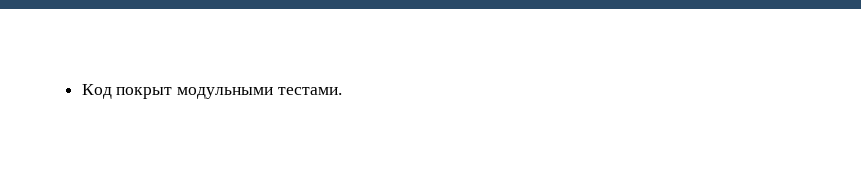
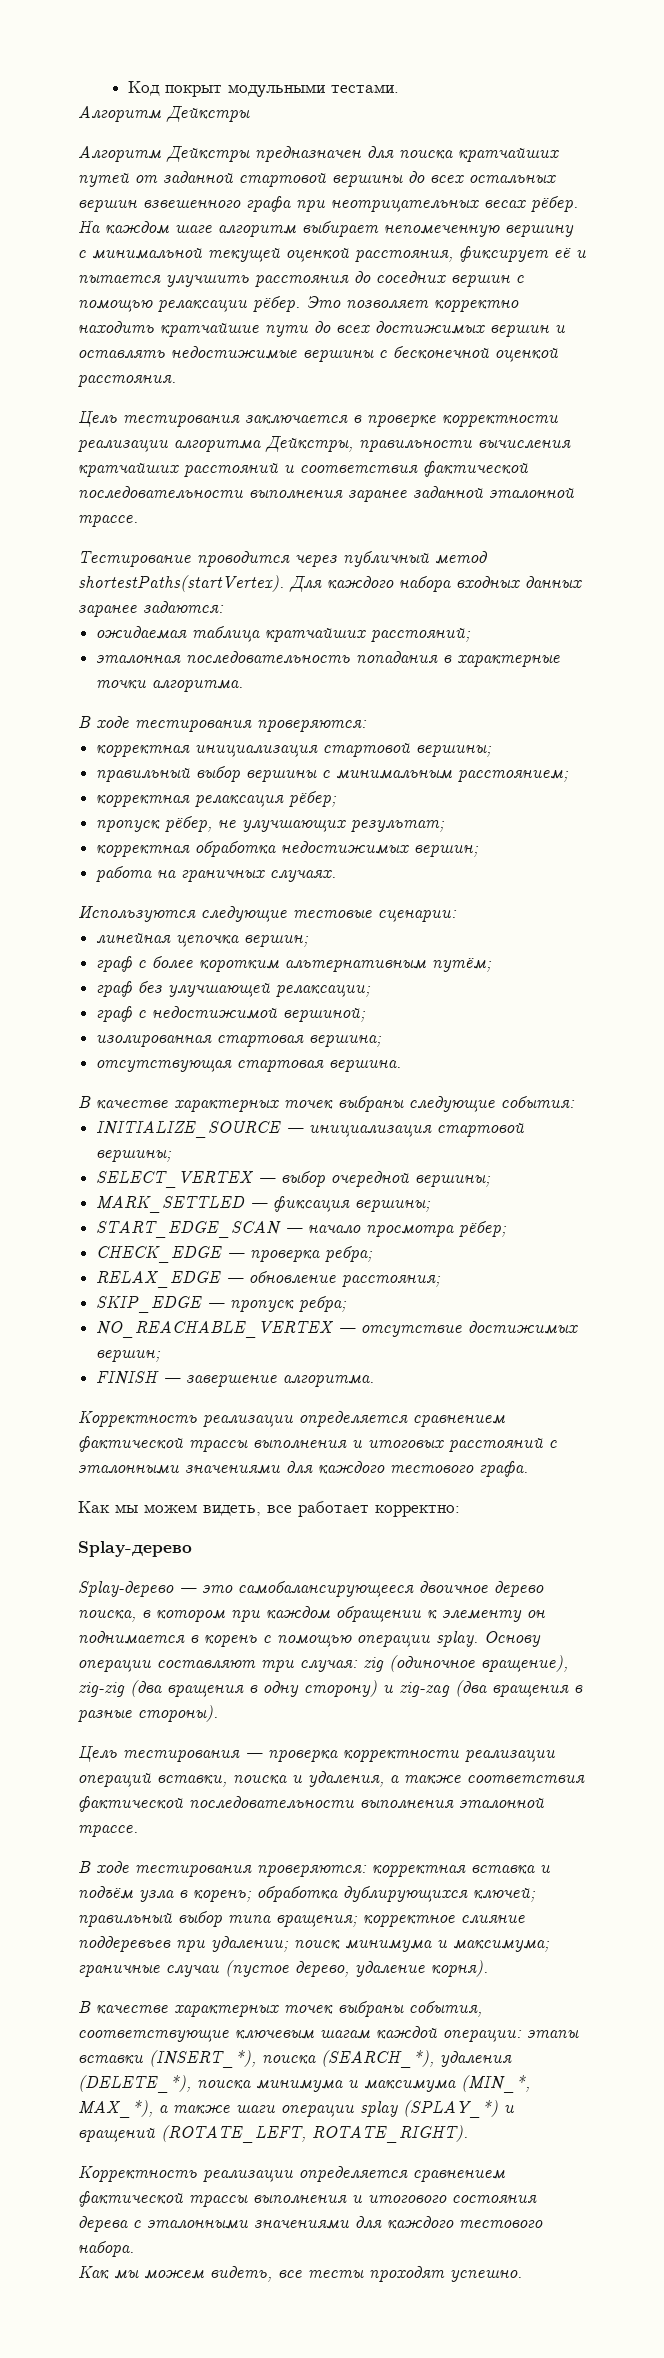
  Код покрыт модульными тестами.
+ Алгоритм Дейкстры
+ Алгоритм Дейкстры предназначен для поиска кратчайших путей от заданной стартовой вершины до всех остальных вершин взвешенного графа при неотрицательных весах рёбер. На каждом шаге алгоритм выбирает непомеченную вершину с минимальной текущей оценкой расстояния, фиксирует её и пытается улучшить расстояния до соседних вершин с помощью релаксации рёбер. Это позволяет корректно находить кратчайшие пути до всех достижимых вершин и оставлять недостижимые вершины с бесконечной оценкой расстояния.
+ Цель тестирования заключается в проверке корректности реализации алгоритма Дейкстры, правильности вычисления кратчайших расстояний и соответствия фактической последовательности выполнения заранее заданной эталонной трассе.
+ Тестирование проводится через публичный метод shortestPaths(startVertex). Для каждого набора входных данных заранее задаются:
+ ожидаемая таблица кратчайших расстояний;
+ эталонная последовательность попадания в характерные точки алгоритма.
+ В ходе тестирования проверяются:
+ корректная инициализация стартовой вершины;
+ правильный выбор вершины с минимальным расстоянием;
+ корректная релаксация рёбер;
+ пропуск рёбер, не улучшающих результат;
+ корректная обработка недостижимых вершин;
+ работа на граничных случаях.
+ Используются следующие тестовые сценарии:
+ линейная цепочка вершин;
+ граф с более коротким альтернативным путём;
+ граф без улучшающей релаксации;
+ граф с недостижимой вершиной;
+ изолированная стартовая вершина;
+ отсутствующая стартовая вершина.
+ В качестве характерных точек выбраны следующие события:
+ INITIALIZE_SOURCE — инициализация стартовой вершины;
+ SELECT_VERTEX — выбор очередной вершины;
+ MARK_SETTLED — фиксация вершины;
+ START_EDGE_SCAN — начало просмотра рёбер;
+ CHECK_EDGE — проверка ребра;
+ RELAX_EDGE — обновление расстояния;
+ SKIP_EDGE — пропуск ребра;
+ NO_REACHABLE_VERTEX — отсутствие достижимых вершин;
+ FINISH — завершение алгоритма.
+ Корректность реализации определяется сравнением фактической трассы выполнения и итоговых расстояний с эталонными значениями для каждого тестового графа.
+ Как мы можем видеть, все работает корректно:
+ Splay-дерево
+ Splay-дерево — это самобалансирующееся двоичное дерево поиска, в котором при каждом обращении к элементу он поднимается в корень с помощью операции splay. Основу операции составляют три случая: zig (одиночное вращение), zig-zig (два вращения в одну сторону) и zig-zag (два вращения в разные стороны).
+ Цель тестирования — проверка корректности реализации операций вставки, поиска и удаления, а также соответствия фактической последовательности выполнения эталонной трассе.
+ В ходе тестирования проверяются: корректная вставка и подъём узла в корень; обработка дублирующихся ключей; правильный выбор типа вращения; корректное слияние поддеревьев при удалении; поиск минимума и максимума; граничные случаи (пустое дерево, удаление корня).
+ В качестве характерных точек выбраны события, соответствующие ключевым шагам каждой операции: этапы вставки (INSERT_*), поиска (SEARCH_*), удаления (DELETE_*), поиска минимума и максимума (MIN_*, MAX_*), а также шаги операции splay (SPLAY_*) и вращений (ROTATE_LEFT, ROTATE_RIGHT).
+ Корректность реализации определяется сравнением фактической трассы выполнения и итогового состояния дерева с эталонными значениями для каждого тестового набора.
+ Как мы можем видеть, все тесты проходят успешно.

